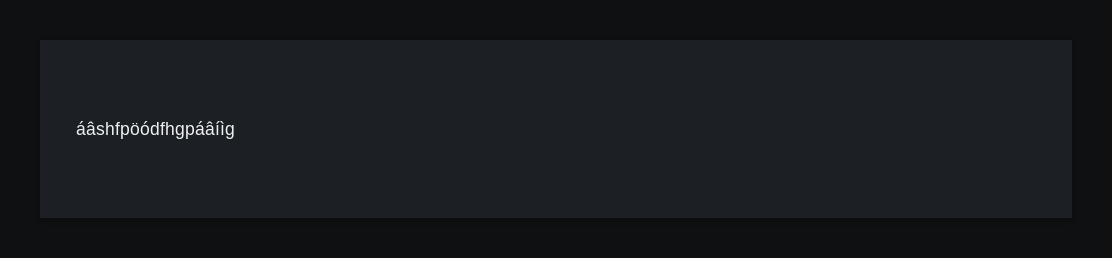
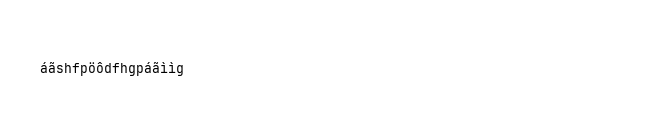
- áâshfpöódfhgpáâíìg
+ áãshfpöôdfhgpáãììg

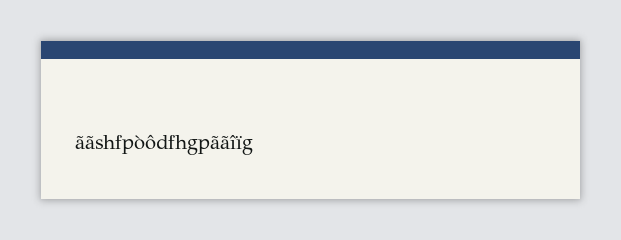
- áãshfpöôdfhgpáãììg
+ ããshfpòôdfhgpããîïg

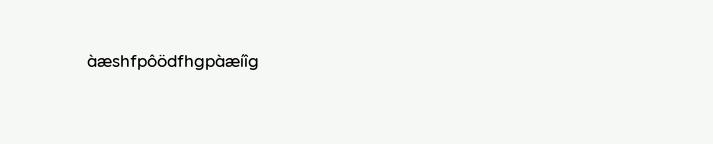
- ããshfpòôdfhgpããîïg
+ àæshfpôödfhgpàæíîg

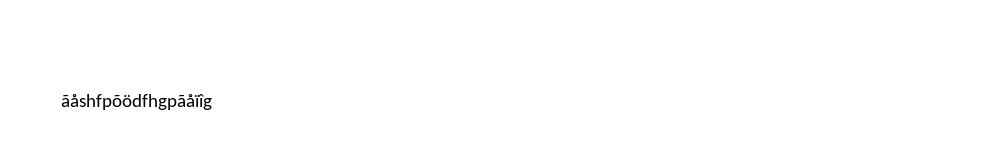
- àæshfpôödfhgpàæíîg
+ ãåshfpõödfhgpãåïîg

